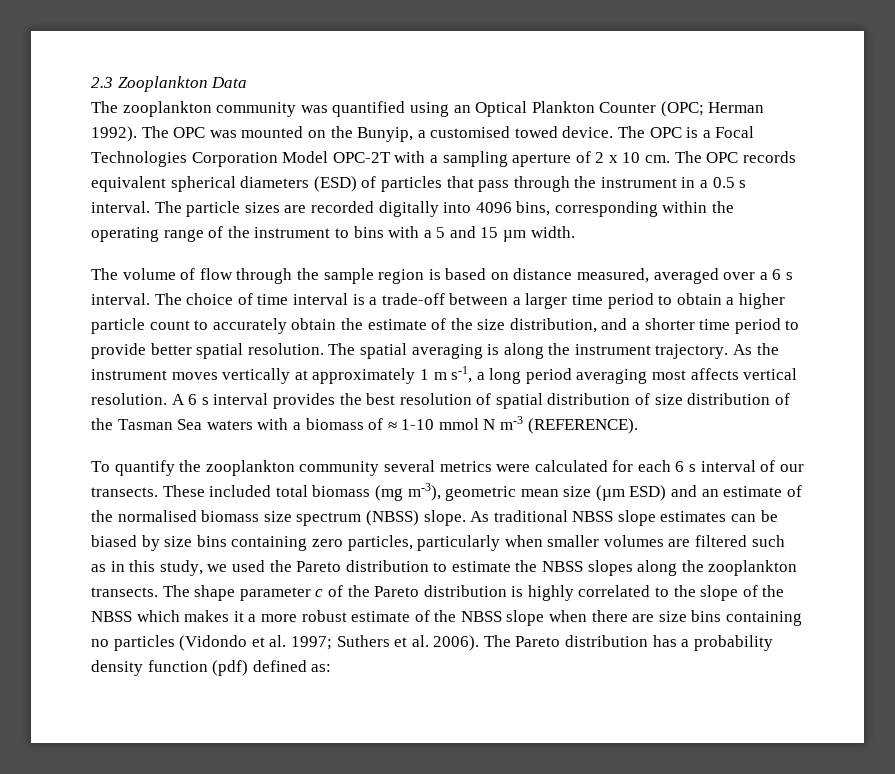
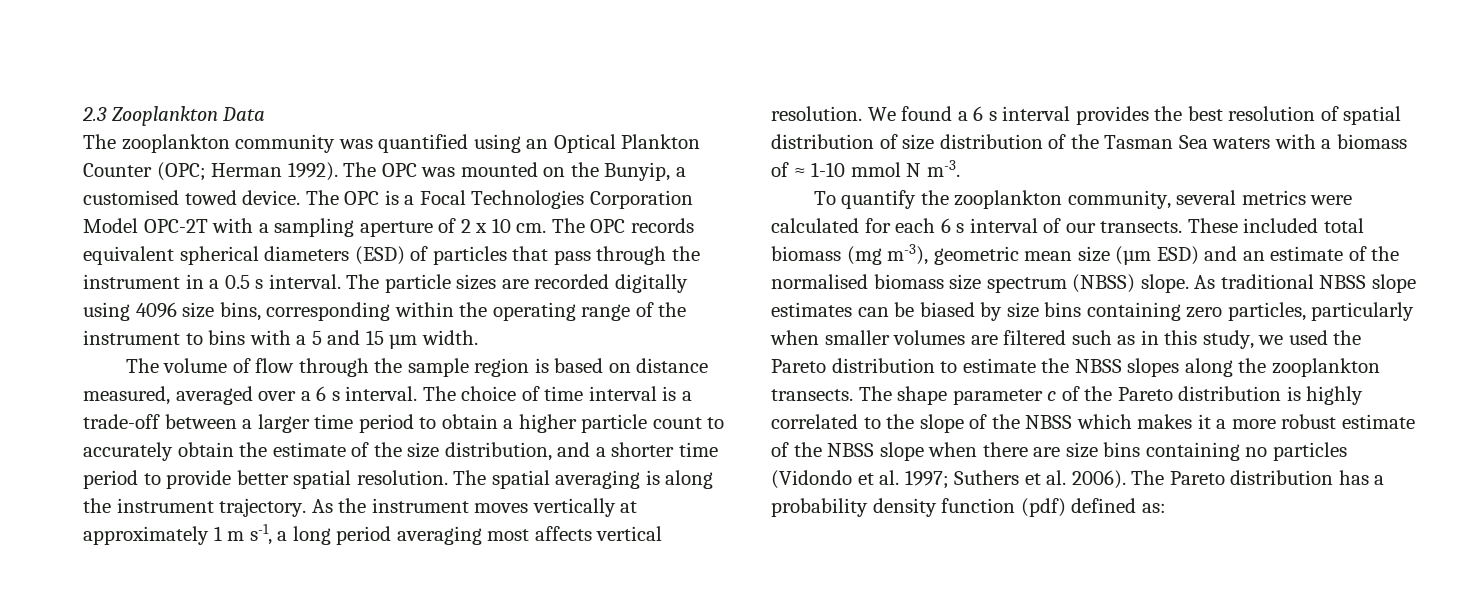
- The particle sizes are recorded digitally into 4096 bins, corresponding within the operating range of the instrument to bins with a 5 and 15 µm width.
+ The particle sizes are recorded digitally using 4096 size bins, corresponding within the operating range of the instrument to bins with a 5 and 15 µm width.
- A 6 s interval provides the best resolution of spatial distribution of size distribution of the Tasman Sea waters with a biomass of ≈ 1-10 mmol N m-3 (REFERENCE).
+ We found a 6 s interval provides the best resolution of spatial distribution of size distribution of the Tasman Sea waters with a biomass of ≈ 1-10 mmol N m-3.
- To quantify the zooplankton community several metrics were calculated for each 6 s interval of our transects.
+ To quantify the zooplankton community, several metrics were calculated for each 6 s interval of our transects.

